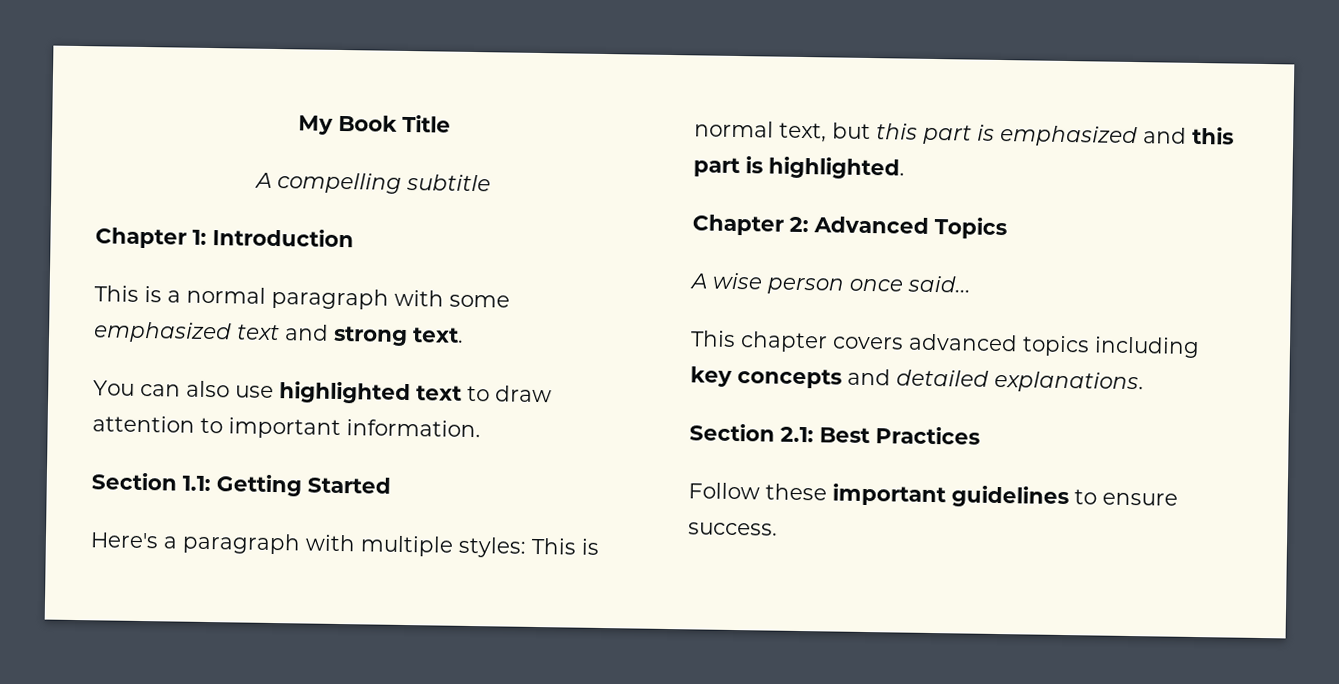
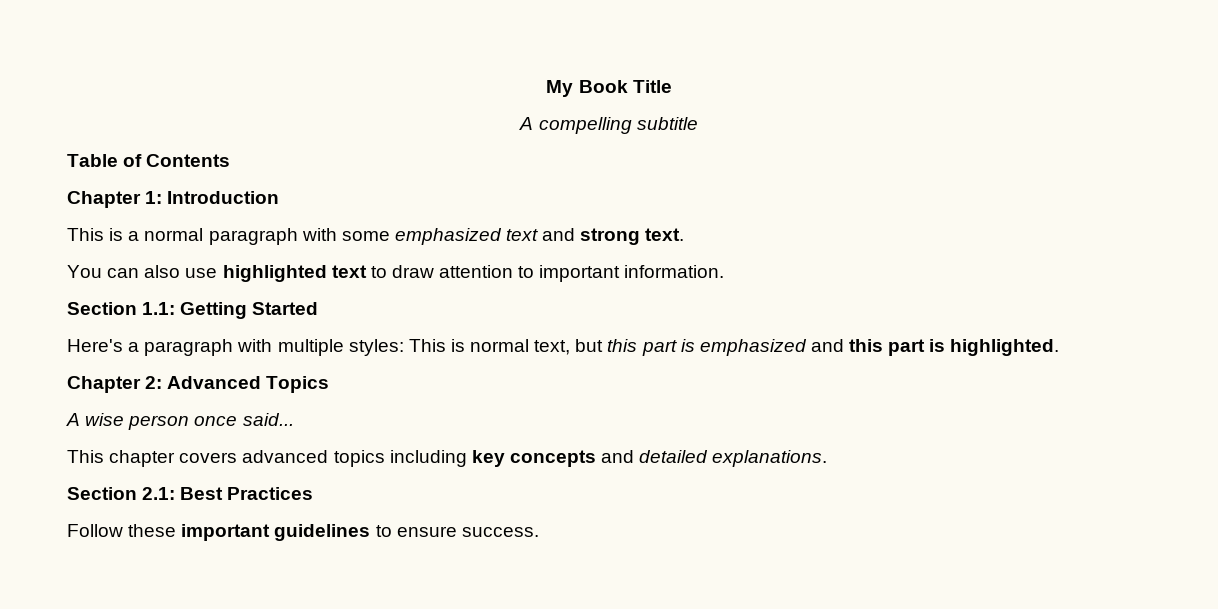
+ Table of Contents

